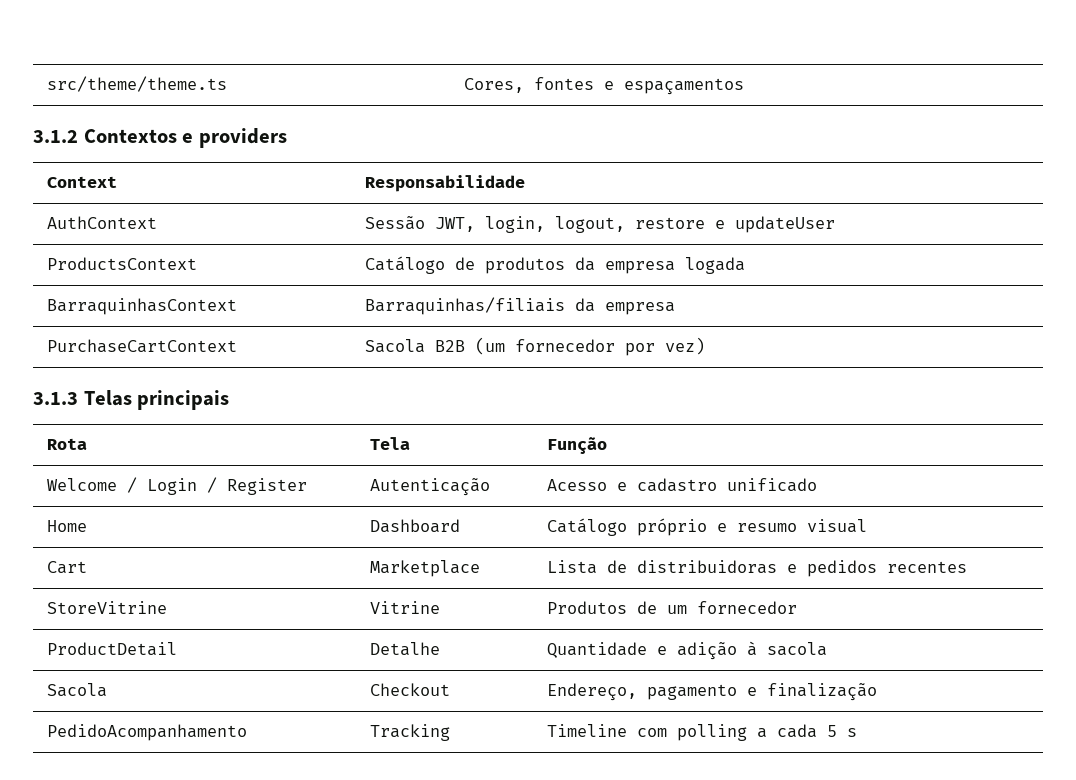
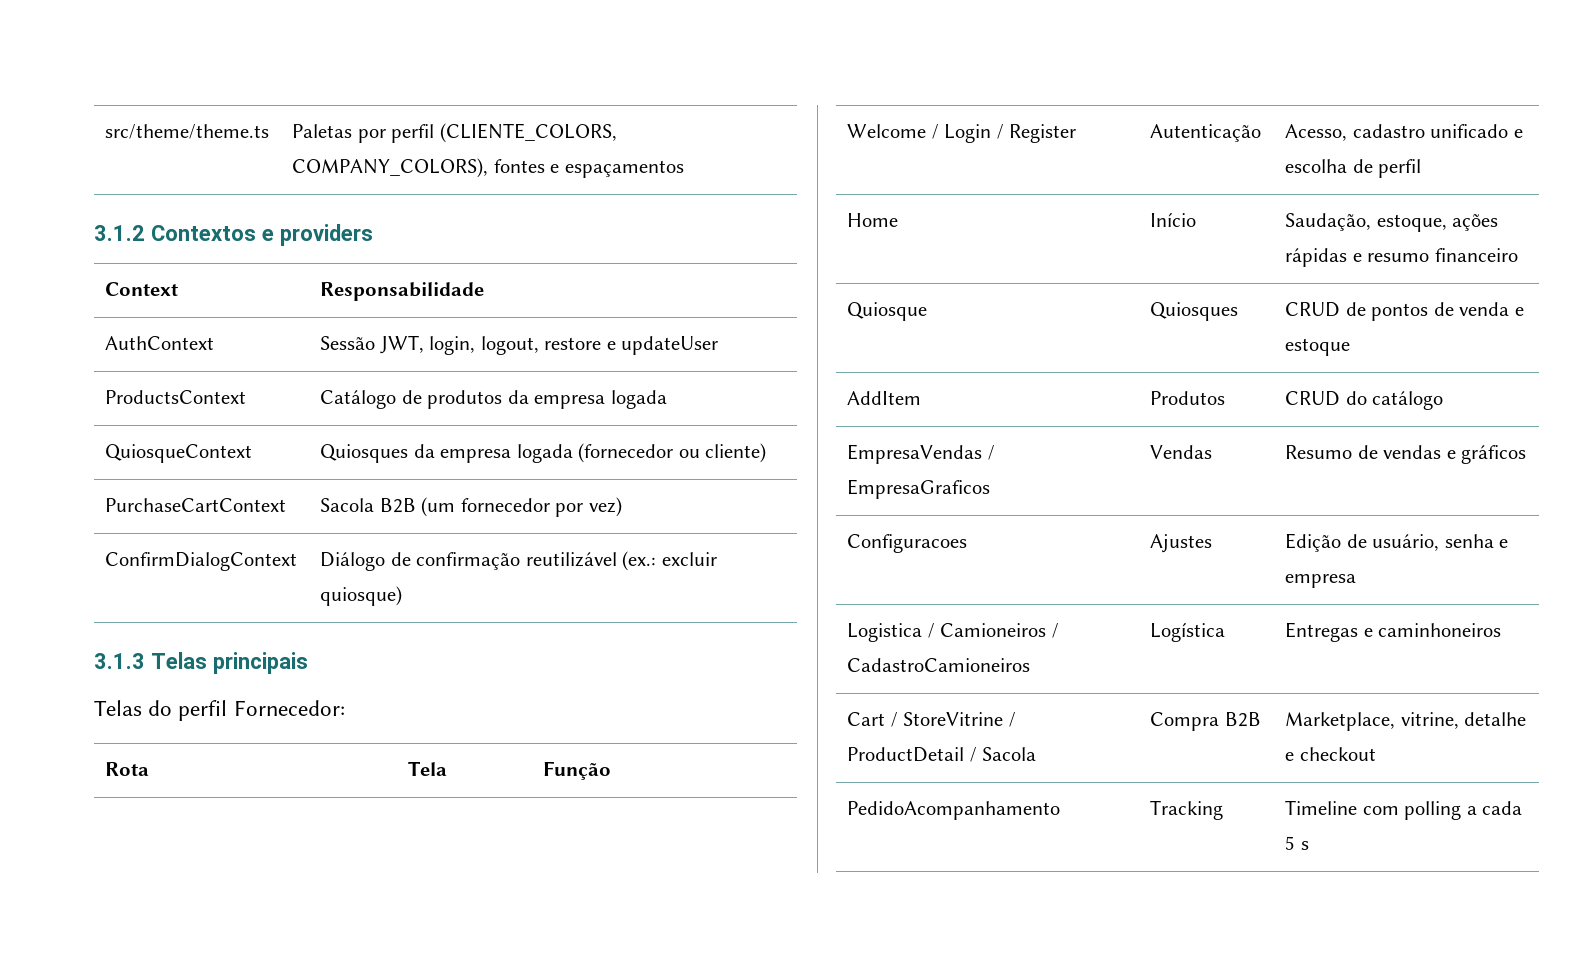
- src/theme/theme.ts | Cores, fontes e espaçamentos
+ src/theme/theme.ts | Paletas por perfil (CLIENTE_COLORS, COMPANY_COLORS), fontes e espaçamentos
- BarraquinhasContext | Barraquinhas/filiais da empresa
+ QuiosqueContext | Quiosques da empresa logada (fornecedor ou cliente)
+ ConfirmDialogContext | Diálogo de confirmação reutilizável (ex.: excluir quiosque)
+ Telas do perfil Fornecedor:
- Welcome / Login / Register | Autenticação | Acesso e cadastro unificado
- Home | Dashboard | Catálogo próprio e resumo visual
- Cart | Marketplace | Lista de distribuidoras e pedidos recentes
- StoreVitrine | Vitrine | Produtos de um fornecedor
- ProductDetail | Detalhe | Quantidade e adição à sacola
- Sacola | Checkout | Endereço, pagamento e finalização
+ Welcome / Login / Register | Autenticação | Acesso, cadastro unificado e escolha de perfil
+ Home | Início | Saudação, estoque, ações rápidas e resumo financeiro
+ Quiosque | Quiosques | CRUD de pontos de venda e estoque
+ AddItem | Produtos | CRUD do catálogo
+ EmpresaVendas / EmpresaGraficos | Vendas | Resumo de vendas e gráficos
+ Configuracoes | Ajustes | Edição de usuário, senha e empresa
+ Logistica / Camioneiros / CadastroCamioneiros | Logística | Entregas e caminhoneiros
+ Cart / StoreVitrine / ProductDetail / Sacola | Compra B2B | Marketplace, vitrine, detalhe e checkout

